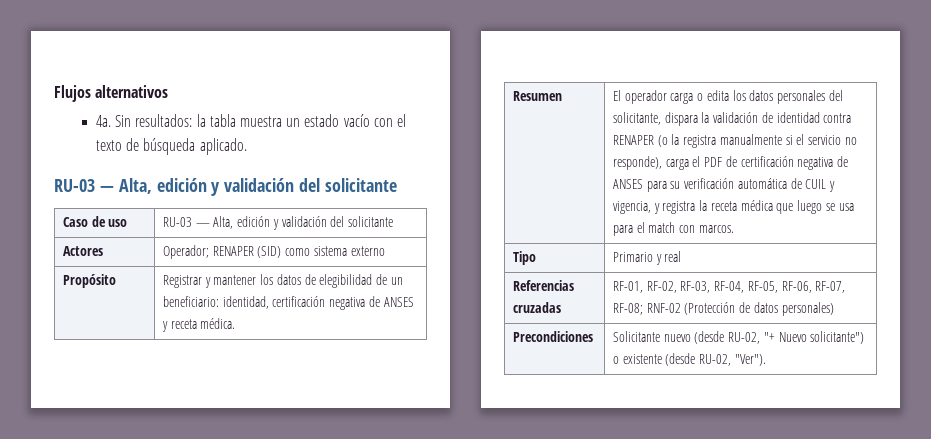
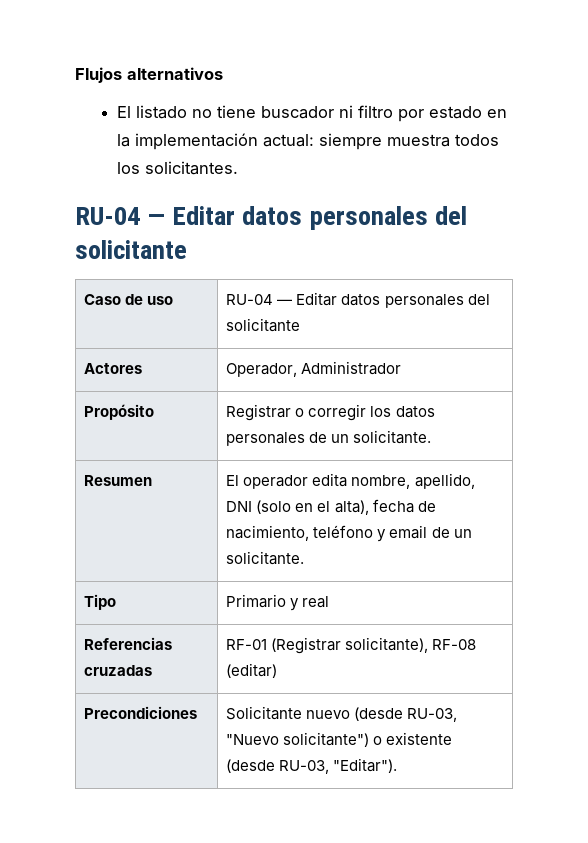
- 4a. Sin resultados: la tabla muestra un estado vacío con el texto de búsqueda aplicado.
- RU-03 — Alta, edición y validación del solicitante
+ El listado no tiene buscador ni filtro por estado en la implementación actual: siempre muestra todos los solicitantes.
+ RU-04 — Editar datos personales del solicitante
- Caso de uso | RU-03 — Alta, edición y validación del solicitante
- Actores | Operador; RENAPER (SID) como sistema externo
- Propósito | Registrar y mantener los datos de elegibilidad de un beneficiario: identidad, certificación negativa de ANSES y receta médica.
- Resumen | El operador carga o edita los datos personales del solicitante, dispara la validación de identidad contra RENAPER (o la registra manualmente si el servicio no responde), carga el PDF de certificación negativa de ANSES para su verificación automática de CUIL y vigencia, y registra la receta médica que luego se usa para el match con marcos.
+ Caso de uso | RU-04 — Editar datos personales del solicitante
+ Actores | Operador, Administrador
+ Propósito | Registrar o corregir los datos personales de un solicitante.
+ Resumen | El operador edita nombre, apellido, DNI (solo en el alta), fecha de nacimiento, teléfono y email de un solicitante.
- Referencias cruzadas | RF-01, RF-02, RF-03, RF-04, RF-05, RF-06, RF-07, RF-08; RNF-02 (Protección de datos personales)
+ Referencias cruzadas | RF-01 (Registrar solicitante), RF-08 (editar)
- Precondiciones | Solicitante nuevo (desde RU-02, "+ Nuevo solicitante") o existente (desde RU-02, "Ver").
+ Precondiciones | Solicitante nuevo (desde RU-03, "Nuevo solicitante") o existente (desde RU-03, "Editar").

